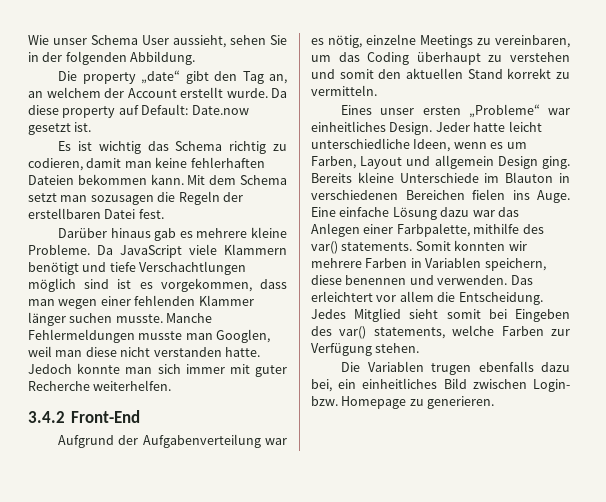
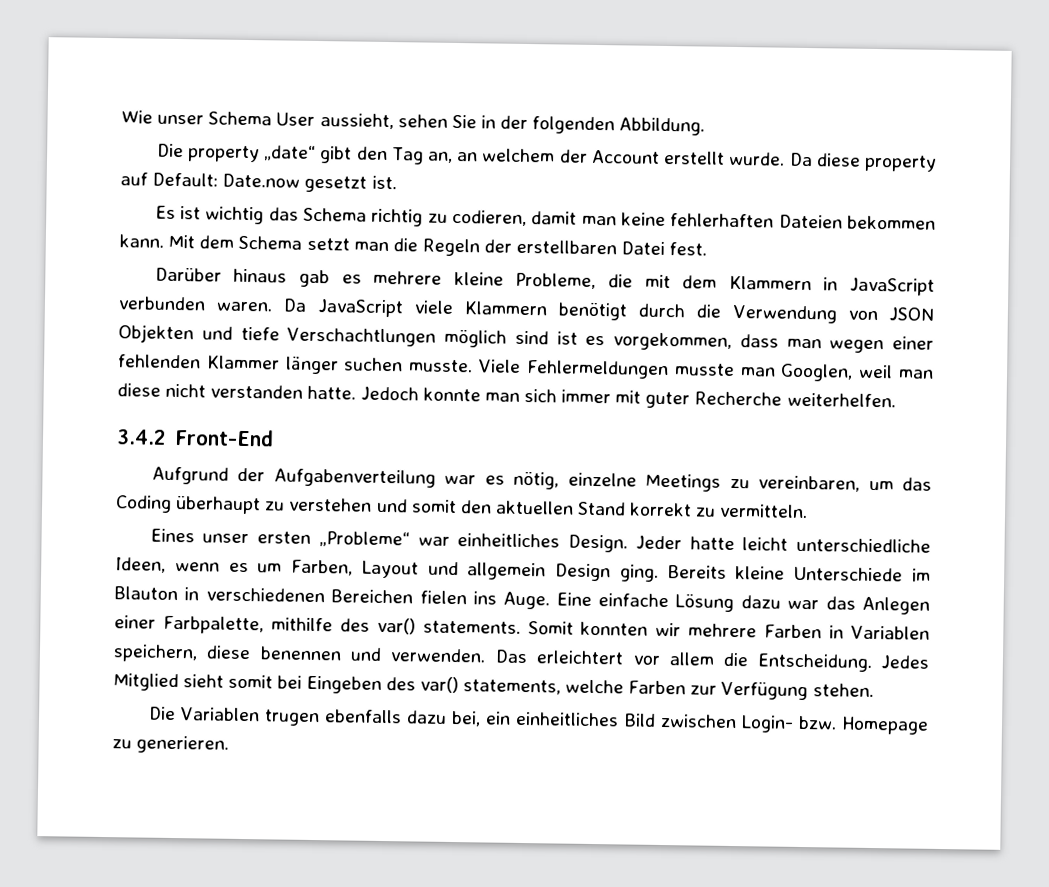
- Mit dem Schema setzt man sozusagen die Regeln der erstellbaren Datei fest.
+ Mit dem Schema setzt man die Regeln der erstellbaren Datei fest.
- Darüber hinaus gab es mehrere kleine Probleme.
+ Darüber hinaus gab es mehrere kleine Probleme, die mit dem Klammern in JavaScript verbunden waren.
- Da JavaScript viele Klammern benötigt und tiefe Verschachtlungen möglich sind ist es vorgekommen, dass man wegen einer fehlenden Klammer länger suchen musste.
+ Da JavaScript viele Klammern benötigt durch die Verwendung von JSON Objekten und tiefe Verschachtlungen möglich sind ist es vorgekommen, dass man wegen einer fehlenden Klammer länger suchen musste.
- Manche Fehlermeldungen musste man Googlen, weil man diese nicht verstanden hatte.
+ Viele Fehlermeldungen musste man Googlen, weil man diese nicht verstanden hatte.

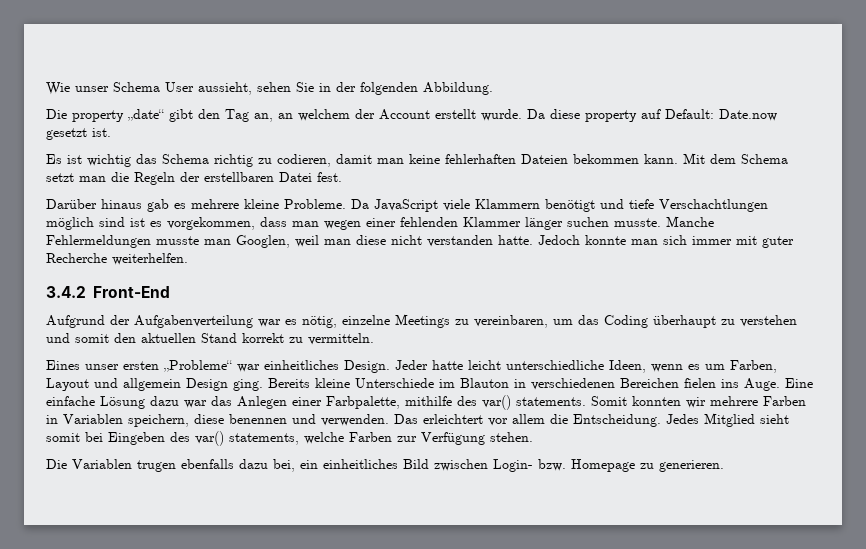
- Darüber hinaus gab es mehrere kleine Probleme, die mit dem Klammern in JavaScript verbunden waren.
+ Darüber hinaus gab es mehrere kleine Probleme.
- Da JavaScript viele Klammern benötigt durch die Verwendung von JSON Objekten und tiefe Verschachtlungen möglich sind ist es vorgekommen, dass man wegen einer fehlenden Klammer länger suchen musste.
+ Da JavaScript viele Klammern benötigt und tiefe Verschachtlungen möglich sind ist es vorgekommen, dass man wegen einer fehlenden Klammer länger suchen musste.
- Viele Fehlermeldungen musste man Googlen, weil man diese nicht verstanden hatte.
+ Manche Fehlermeldungen musste man Googlen, weil man diese nicht verstanden hatte.

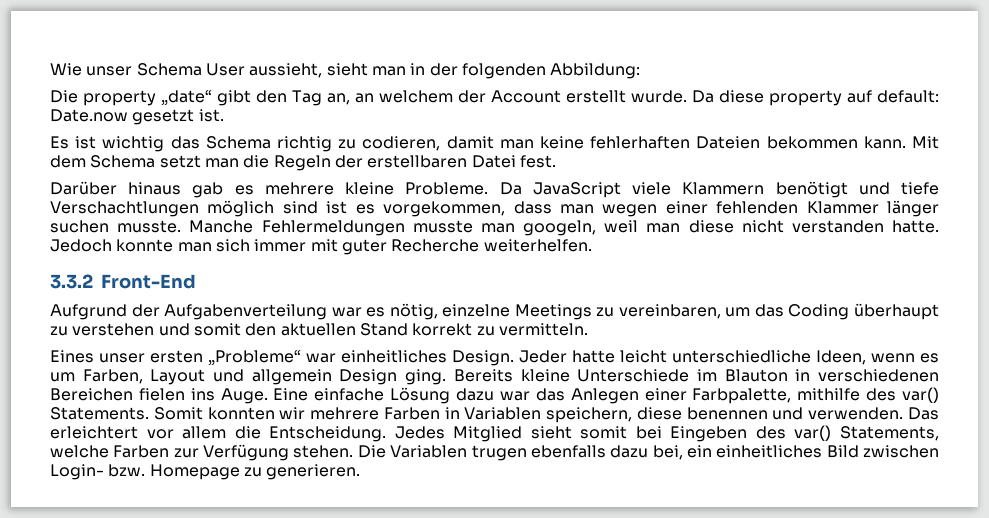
- Wie unser Schema User aussieht, sehen Sie in der folgenden Abbildung.
+ Wie unser Schema User aussieht, sieht man in der folgenden Abbildung:
- Da diese property auf Default: Date.now gesetzt ist.
+ Da diese property auf default: Date.now gesetzt ist.
- Manche Fehlermeldungen musste man Googlen, weil man diese nicht verstanden hatte.
+ Manche Fehlermeldungen musste man googeln, weil man diese nicht verstanden hatte.
- 3.4.2 Front-End
+ 3.3.2 Front-End
- Eine einfache Lösung dazu war das Anlegen einer Farbpalette, mithilfe des var() statements.
+ Eine einfache Lösung dazu war das Anlegen einer Farbpalette, mithilfe des var() Statements.
- Jedes Mitglied sieht somit bei Eingeben des var() statements, welche Farben zur Verfügung stehen.
- Die Variablen trugen ebenfalls dazu bei, ein einheitliches Bild zwischen Login- bzw. Homepage zu generieren.
+ Jedes Mitglied sieht somit bei Eingeben des var() Statements, welche Farben zur Verfügung stehen. Die Variablen trugen ebenfalls dazu bei, ein einheitliches Bild zwischen Login- bzw. Homepage zu generieren.

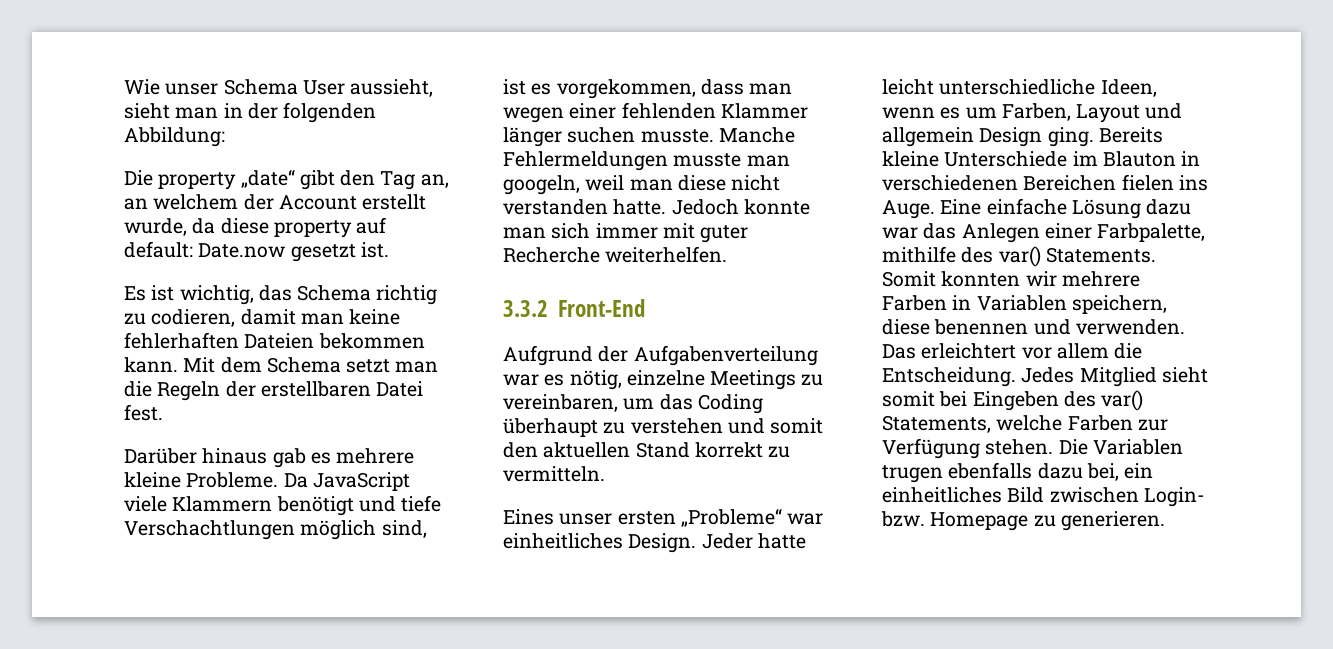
- Die property „date“ gibt den Tag an, an welchem der Account erstellt wurde. Da diese property auf default: Date.now gesetzt ist.
+ Die property „date“ gibt den Tag an, an welchem der Account erstellt wurde, da diese property auf default: Date.now gesetzt ist.
- Es ist wichtig das Schema richtig zu codieren, damit man keine fehlerhaften Dateien bekommen kann.
+ Es ist wichtig, das Schema richtig zu codieren, damit man keine fehlerhaften Dateien bekommen kann.
- Da JavaScript viele Klammern benötigt und tiefe Verschachtlungen möglich sind ist es vorgekommen, dass man wegen einer fehlenden Klammer länger suchen musste.
+ Da JavaScript viele Klammern benötigt und tiefe Verschachtlungen möglich sind, ist es vorgekommen, dass man wegen einer fehlenden Klammer länger suchen musste.

